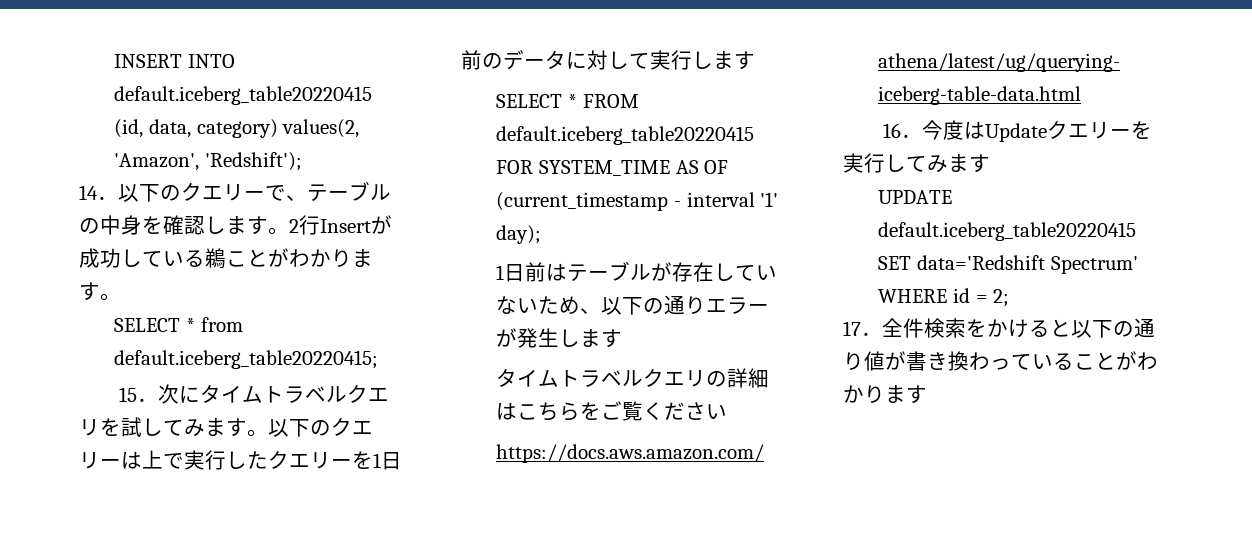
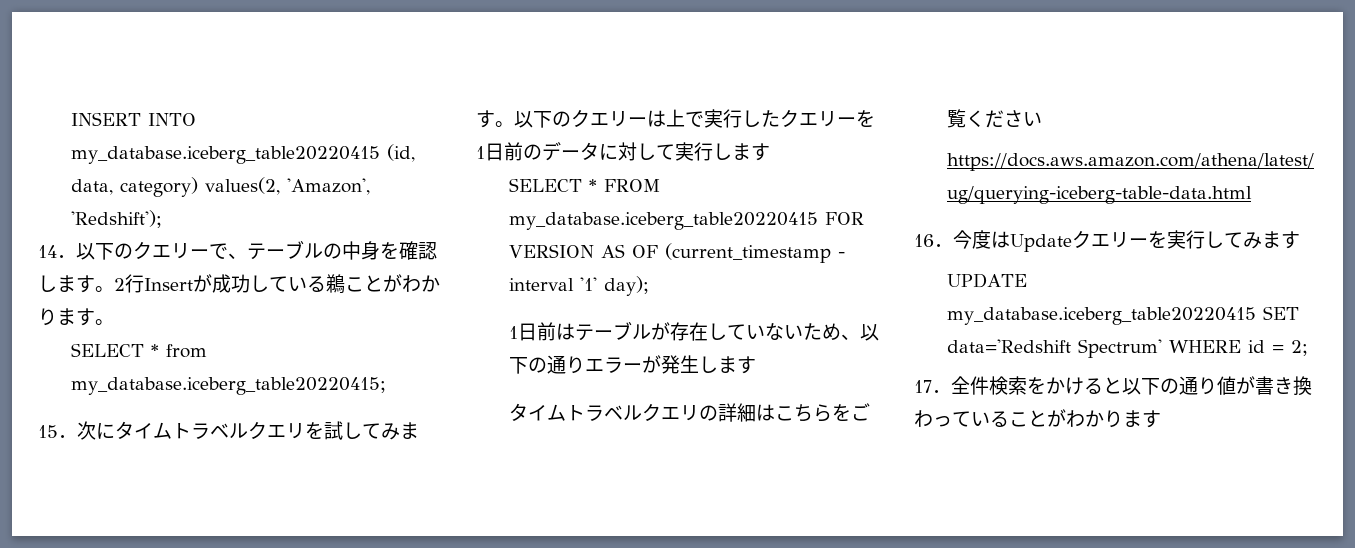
- INSERT INTO default.iceberg_table20220415 (id, data, category) values(2, 'Amazon', 'Redshift');
+ INSERT INTO my_database.iceberg_table20220415 (id, data, category) values(2, 'Amazon', 'Redshift');
- SELECT * from default.iceberg_table20220415;
+ SELECT * from my_database.iceberg_table20220415;
- SELECT * FROM default.iceberg_table20220415 FOR SYSTEM_TIME AS OF (current_timestamp - interval '1' day);
+ SELECT * FROM my_database.iceberg_table20220415 FOR VERSION AS OF (current_timestamp - interval '1' day);
- UPDATE default.iceberg_table20220415 SET data='Redshift Spectrum' WHERE id = 2;
+ UPDATE my_database.iceberg_table20220415 SET data='Redshift Spectrum' WHERE id = 2;

